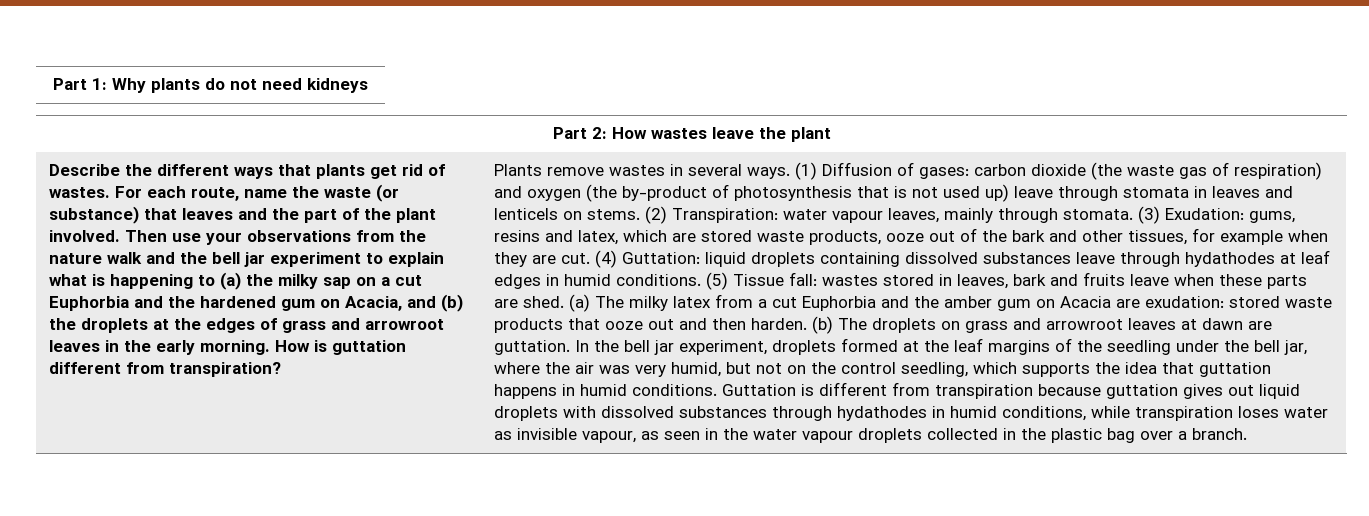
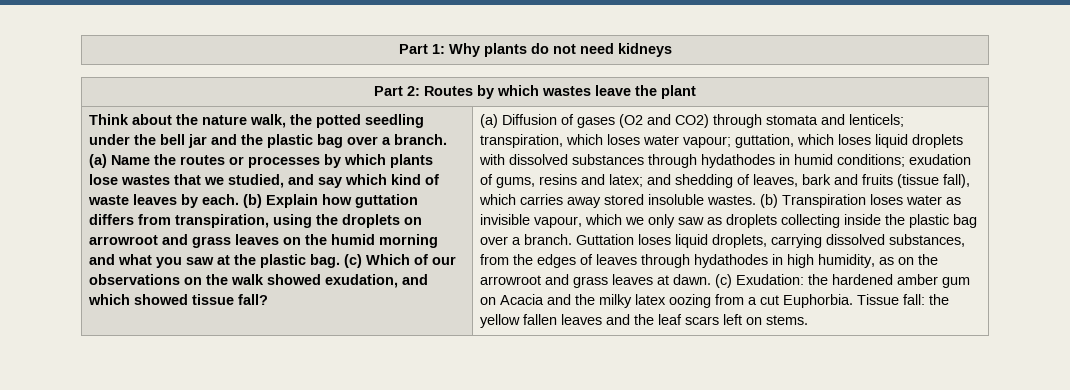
- Part 2: How wastes leave the plant
+ Part 2: Routes by which wastes leave the plant
- Describe the different ways that plants get rid of wastes. For each route, name the waste (or substance) that leaves and the part of the plant involved. Then use your observations from the nature walk and the bell jar experiment to explain what is happening to (a) the milky sap on a cut Euphorbia and the hardened gum on Acacia, and (b) the droplets at the edges of grass and arrowroot leaves in the early morning. How is guttation different from transpiration? | Plants remove wastes in several ways. (1) Diffusion of gases: carbon dioxide (the waste gas of respiration) and oxygen (the by-product of photosynthesis that is not used up) leave through stomata in leaves and lenticels on stems. (2) Transpiration: water vapour leaves, mainly through stomata. (3) Exudation: gums, resins and latex, which are stored waste products, ooze out of the bark and other tissues, for example when they are cut. (4) Guttation: liquid droplets containing dissolved substances leave through hydathodes at leaf edges in humid conditions. (5) Tissue fall: wastes stored in leaves, bark and fruits leave when these parts are shed. (a) The milky latex from a cut Euphorbia and the amber gum on Acacia are exudation: stored waste products that ooze out and then harden. (b) The droplets on grass and arrowroot leaves at dawn are guttation. In the bell jar experiment, droplets formed at the leaf margins of the seedling under the bell jar, where the air was very humid, but not on the control seedling, which supports the idea that guttation happens in humid conditions. Guttation is different from transpiration because guttation gives out liquid droplets with dissolved substances through hydathodes in humid conditions, while transpiration loses water as invisible vapour, as seen in the water vapour droplets collected in the plastic bag over a branch.
+ Think about the nature walk, the potted seedling under the bell jar and the plastic bag over a branch. (a) Name the routes or processes by which plants lose wastes that we studied, and say which kind of waste leaves by each. (b) Explain how guttation differs from transpiration, using the droplets on arrowroot and grass leaves on the humid morning and what you saw at the plastic bag. (c) Which of our observations on the walk showed exudation, and which showed tissue fall? | (a) Diffusion of gases (O2 and CO2) through stomata and lenticels; transpiration, which loses water vapour; guttation, which loses liquid droplets with dissolved substances through hydathodes in humid conditions; exudation of gums, resins and latex; and shedding of leaves, bark and fruits (tissue fall), which carries away stored insoluble wastes. (b) Transpiration loses water as invisible vapour, which we only saw as droplets collecting inside the plastic bag over a branch. Guttation loses liquid droplets, carrying dissolved substances, from the edges of leaves through hydathodes in high humidity, as on the arrowroot and grass leaves at dawn. (c) Exudation: the hardened amber gum on Acacia and the milky latex oozing from a cut Euphorbia. Tissue fall: the yellow fallen leaves and the leaf scars left on stems.

